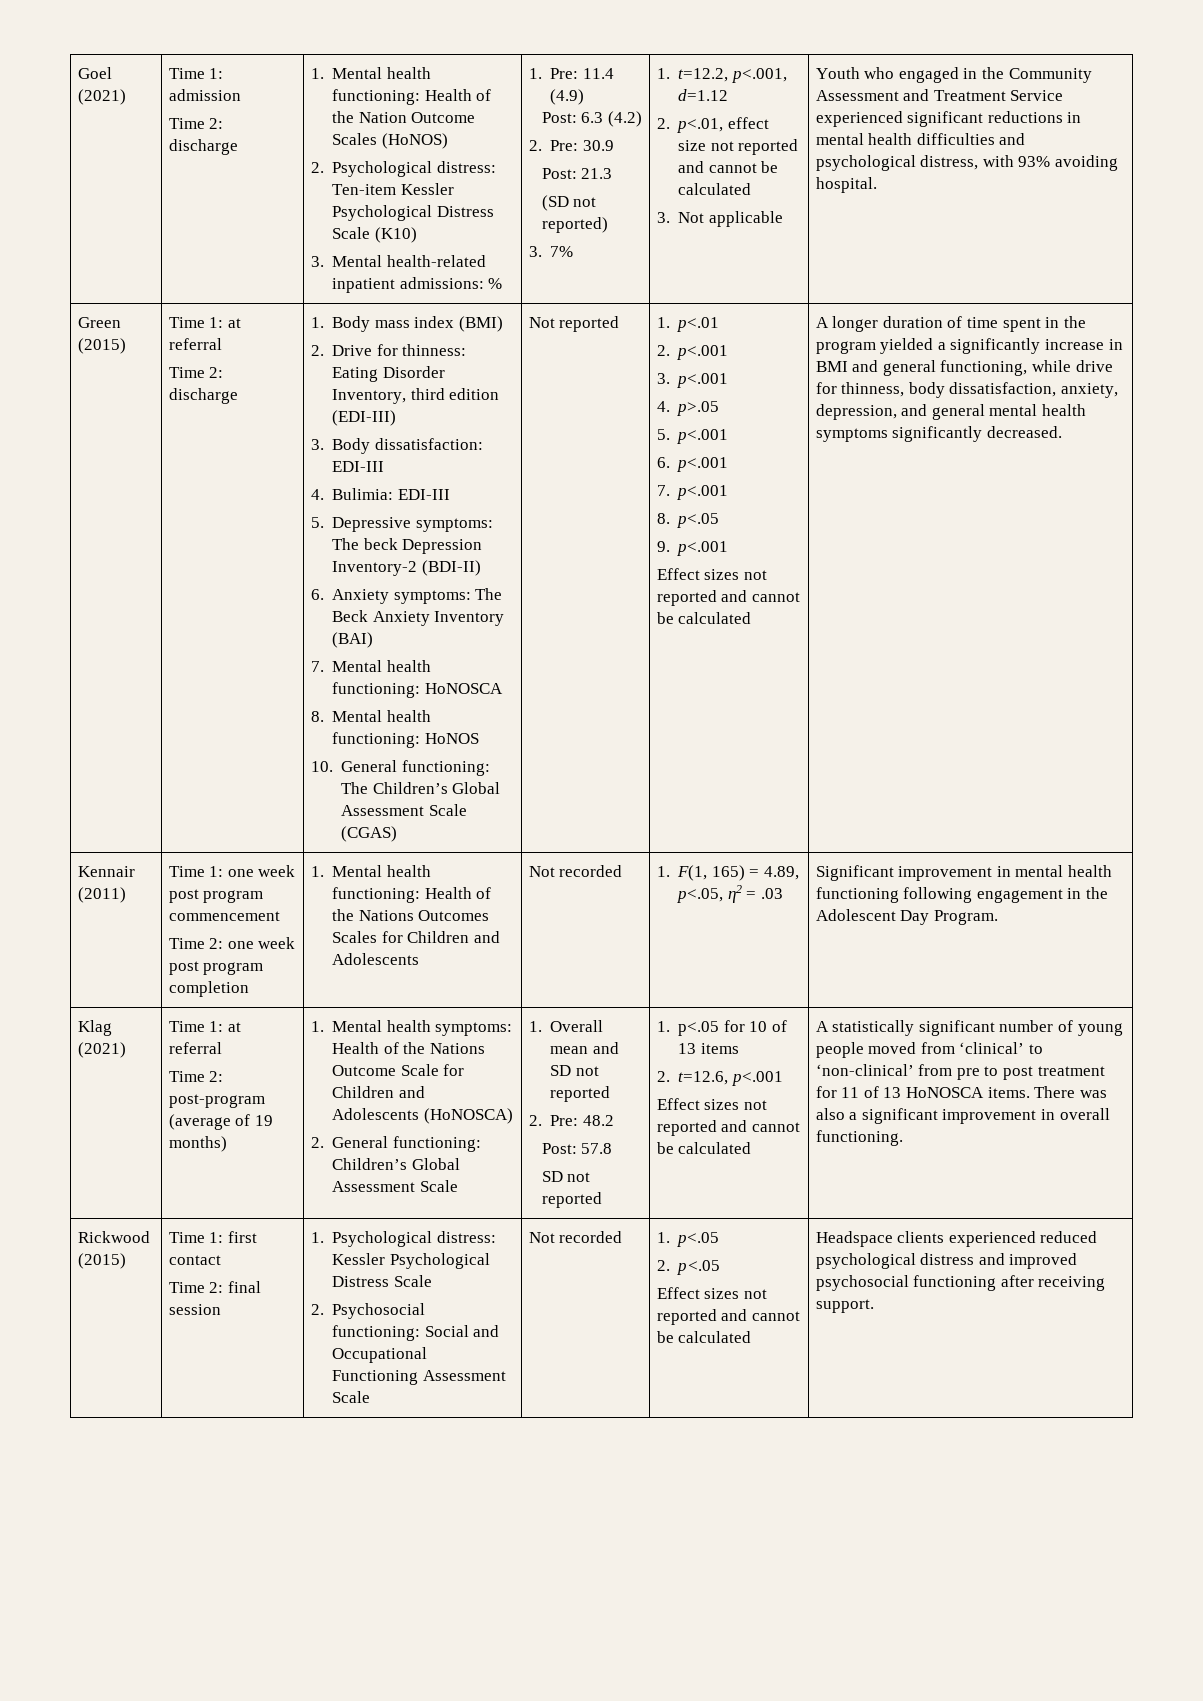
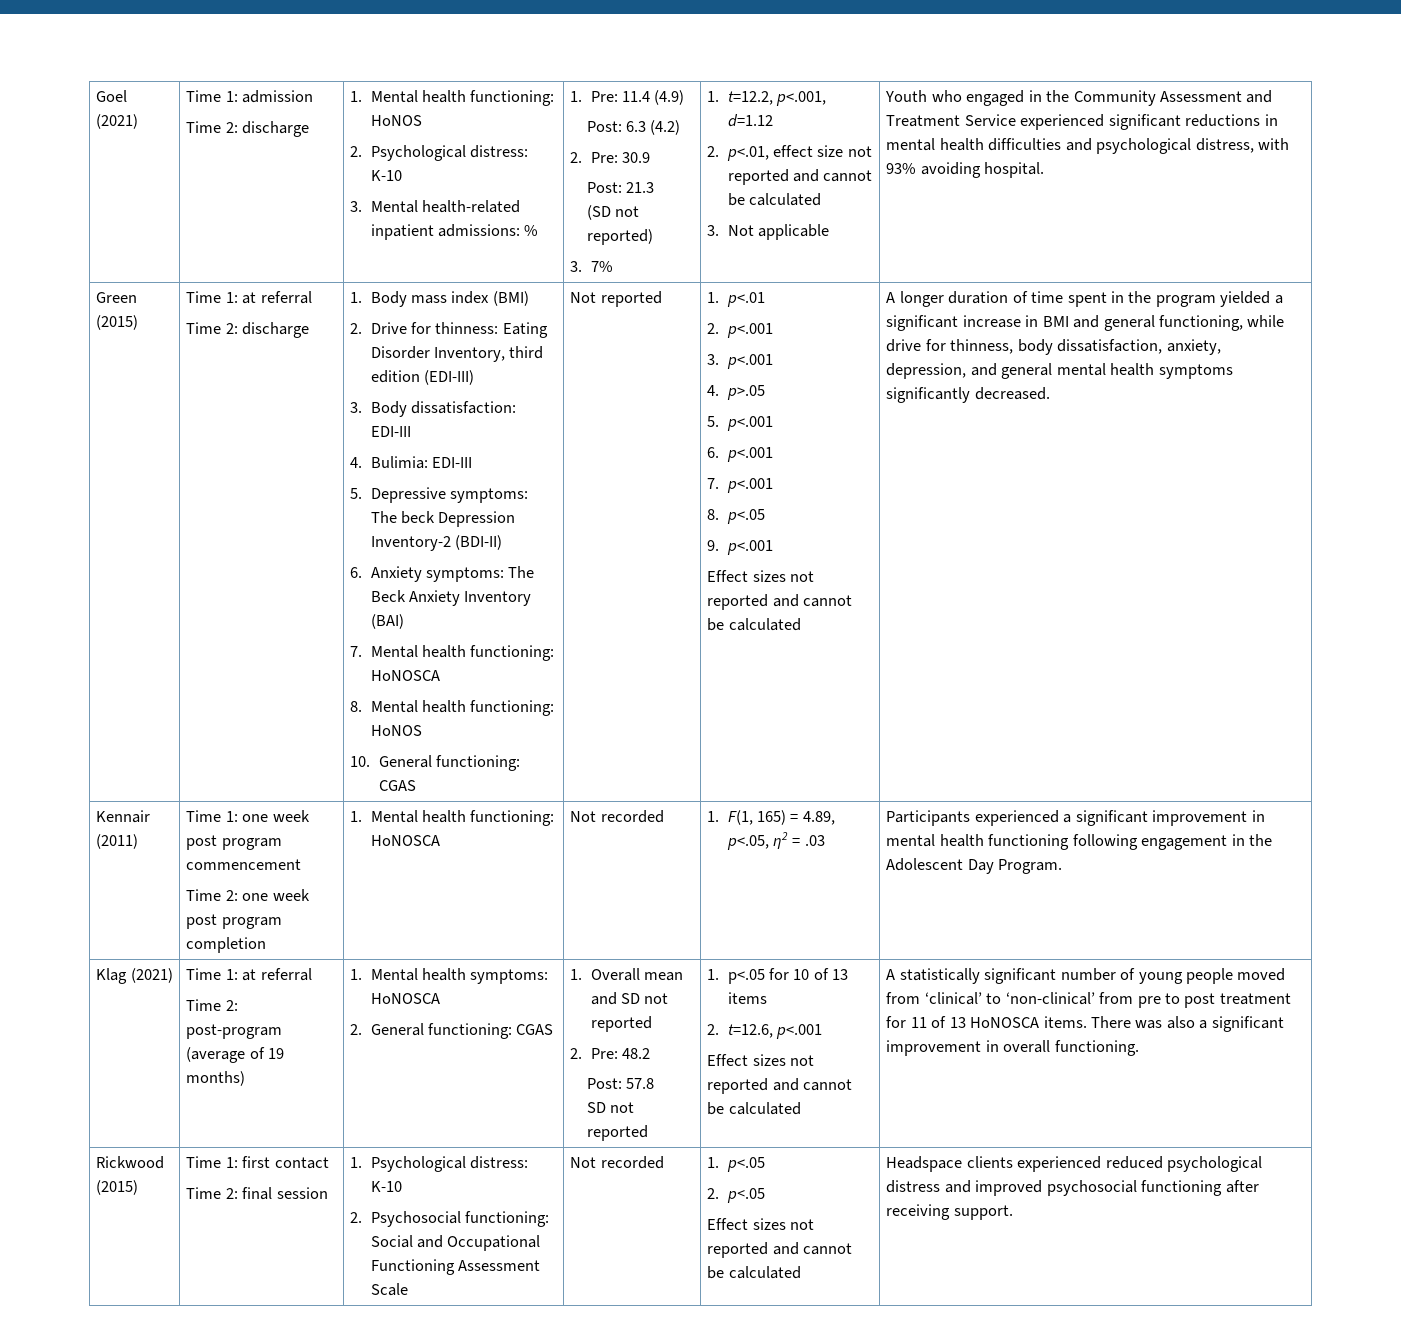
- 1. Mental health functioning: Health of the Nation Outcome Scales (HoNOS)
- 2. Psychological distress: Ten-item Kessler Psychological Distress Scale (K10)
+ 1. Mental health functioning: HoNOS
+ 2. Psychological distress: K-10
- 10. General functioning: The Children’s Global Assessment Scale (CGAS)
+ 10. General functioning: CGAS
- A longer duration of time spent in the program yielded a significantly increase in BMI and general functioning, while drive for thinness, body dissatisfaction, anxiety, depression, and general mental health symptoms significantly decreased.
+ A longer duration of time spent in the program yielded a significant increase in BMI and general functioning, while drive for thinness, body dissatisfaction, anxiety, depression, and general mental health symptoms significantly decreased.
- 1. Mental health functioning: Health of the Nations Outcomes Scales for Children and Adolescents
+ 1. Mental health functioning: HoNOSCA
- Significant improvement in mental health functioning following engagement in the Adolescent Day Program.
+ Participants experienced a significant improvement in mental health functioning following engagement in the Adolescent Day Program.
- 1. Mental health symptoms: Health of the Nations Outcome Scale for Children and Adolescents (HoNOSCA)
+ 1. Mental health symptoms: HoNOSCA
- 2. General functioning: Children’s Global Assessment Scale
+ 2. General functioning: CGAS
- 1. Psychological distress: Kessler Psychological Distress Scale
+ 1. Psychological distress: K-10

